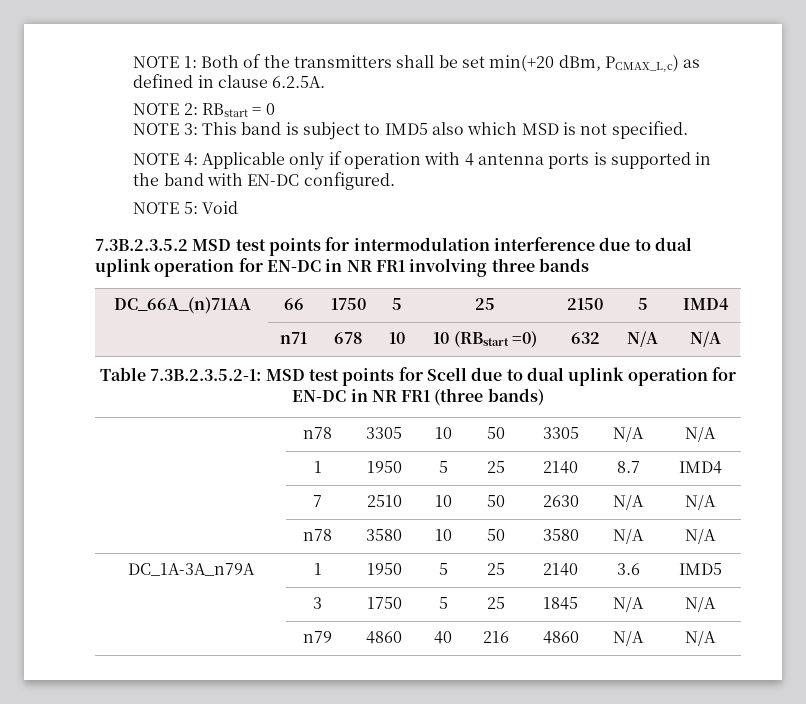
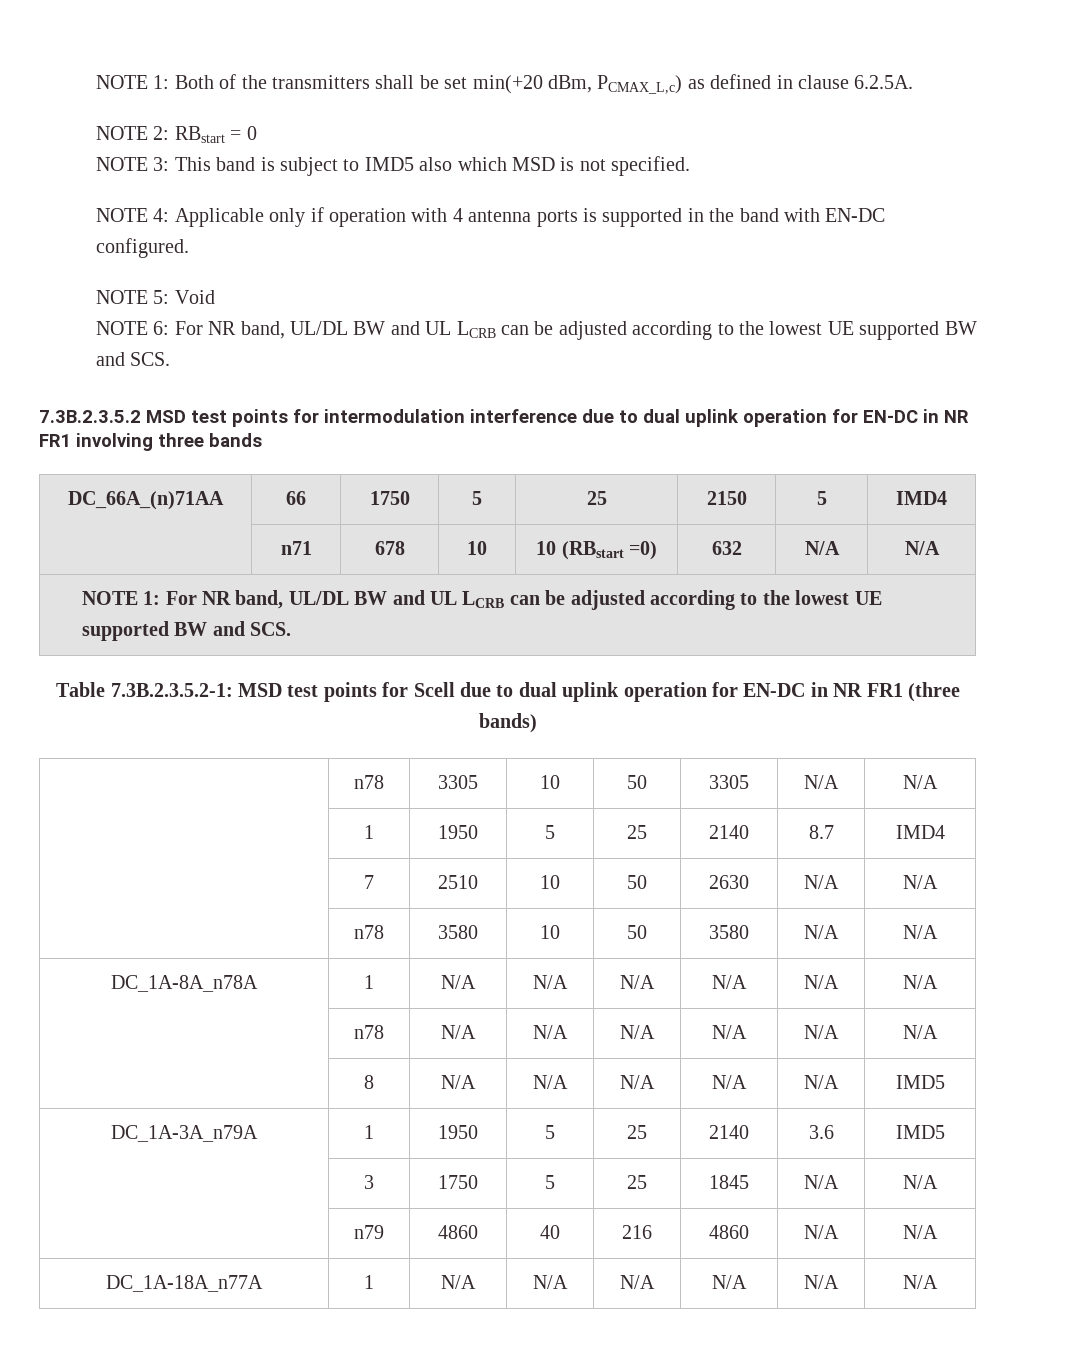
+ NOTE 6: For NR band, UL/DL BW and UL LCRB can be adjusted according to the lowest UE supported BW and SCS.
+ NOTE 1: For NR band, UL/DL BW and UL LCRB can be adjusted according to the lowest UE supported BW and SCS.
+ DC_1A-8A_n78A | 1 | N/A | N/A | N/A | N/A | N/A | N/A
+ | n78 | N/A | N/A | N/A | N/A | N/A | N/A
+ | 8 | N/A | N/A | N/A | N/A | N/A | IMD5
+ DC_1A-18A_n77A | 1 | N/A | N/A | N/A | N/A | N/A | N/A

